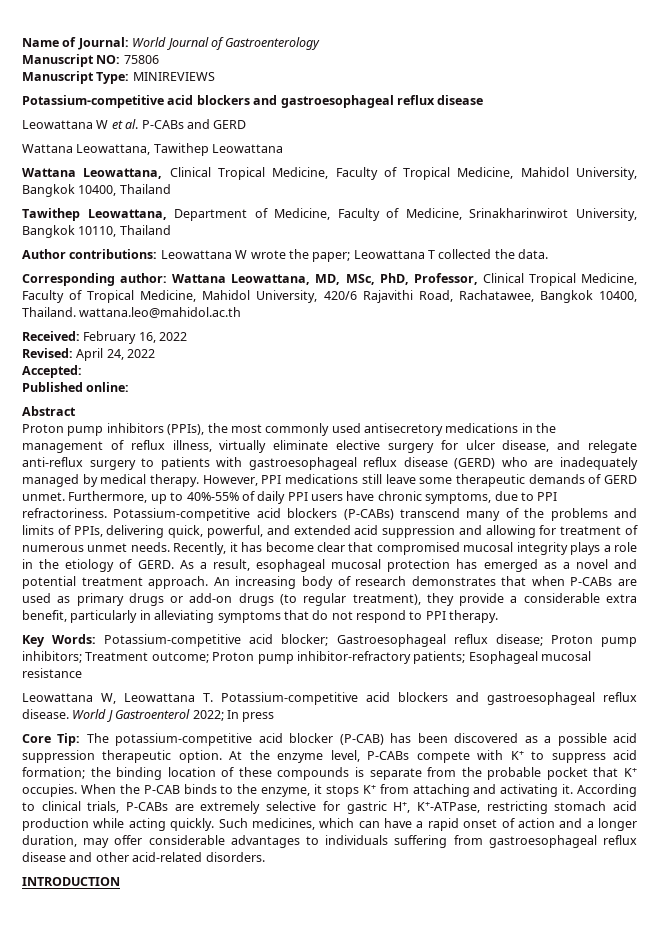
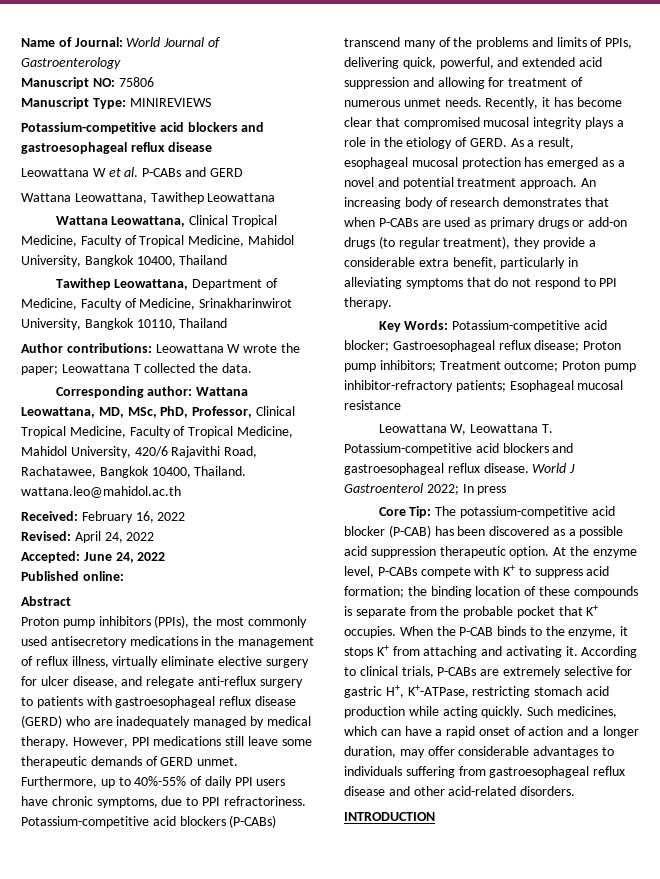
- Accepted:
+ Accepted: June 24, 2022

